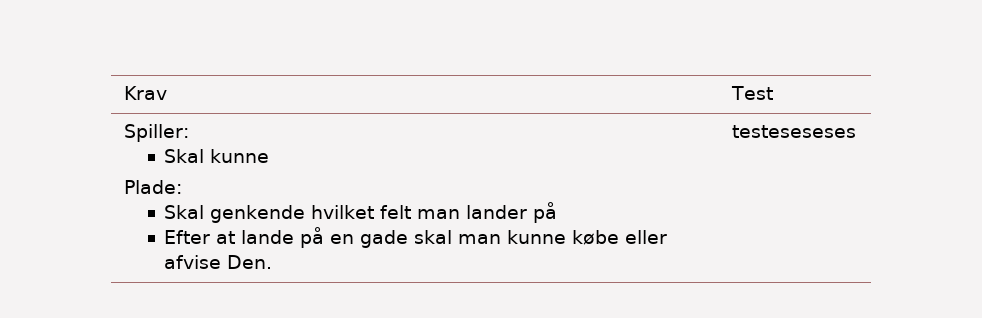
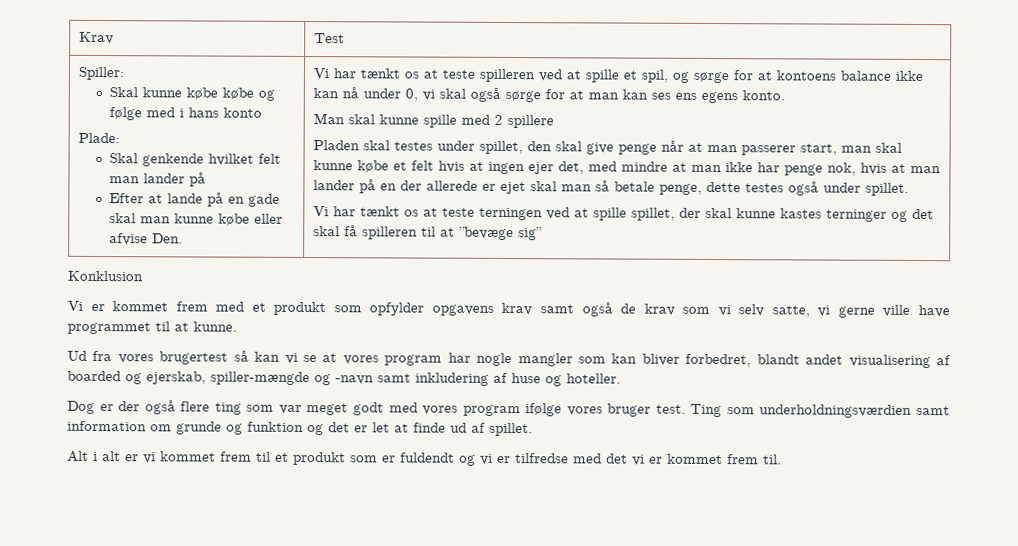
- Skal kunne
+ Skal kunne købe købe og følge med i hans konto
- testeseseses
+ Vi har tænkt os at teste spilleren ved at spille et spil, og sørge for at kontoens balance ikke kan nå under 0, vi skal også sørge for at man kan ses ens egens konto.
+ Man skal kunne spille med 2 spillere
+ Pladen skal testes under spillet, den skal give penge når at man passerer start, man skal kunne købe et felt hvis at ingen ejer det, med mindre at man ikke har penge nok, hvis at man lander på en der allerede er ejet skal man så betale penge, dette testes også under spillet.
+ Vi har tænkt os at teste terningen ved at spille spillet, der skal kunne kastes terninger og det skal få spilleren til at ”bevæge sig”
+ Konklusion
+ Vi er kommet frem med et produkt som opfylder opgavens krav samt også de krav som vi selv satte, vi gerne ville have programmet til at kunne.
+ Ud fra vores brugertest så kan vi se at vores program har nogle mangler som kan bliver forbedret, blandt andet visualisering af boarded og ejerskab, spiller-mængde og -navn samt inkludering af huse og hoteller.
+ Dog er der også flere ting som var meget godt med vores program ifølge vores bruger test. Ting som underholdningsværdien samt information om grunde og funktion og det er let at finde ud af spillet.
+ Alt i alt er vi kommet frem til et produkt som er fuldendt og vi er tilfredse med det vi er kommet frem til.

